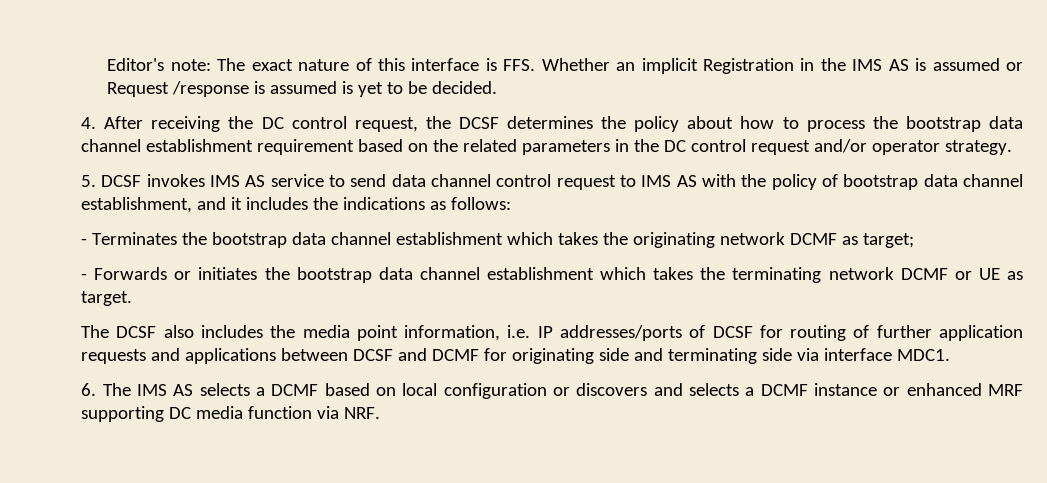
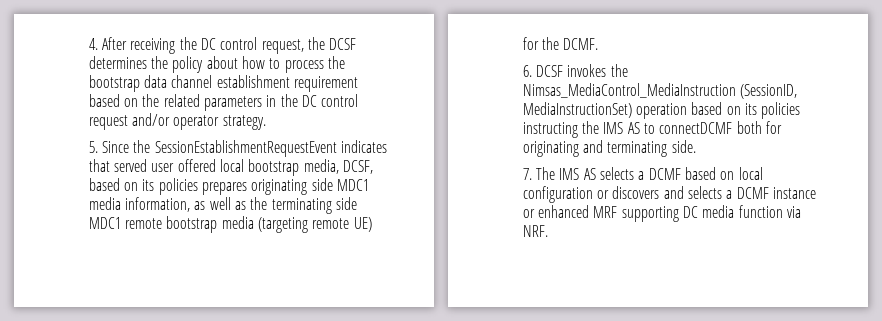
- Editor's note: The exact nature of this interface is FFS. Whether an implicit Registration in the IMS AS is assumed or Request /response is assumed is yet to be decided.
- 5. DCSF invokes IMS AS service to send data channel control request to IMS AS with the policy of bootstrap data channel establishment, and it includes the indications as follows:
- - Terminates the bootstrap data channel establishment which takes the originating network DCMF as target;
- - Forwards or initiates the bootstrap data channel establishment which takes the terminating network DCMF or UE as target.
- The DCSF also includes the media point information, i.e. IP addresses/ports of DCSF for routing of further application requests and applications between DCSF and DCMF for originating side and terminating side via interface MDC1.
- 6. The IMS AS selects a DCMF based on local configuration or discovers and selects a DCMF instance or enhanced MRF supporting DC media function via NRF.
+ 5. Since the SessionEstablishmentRequestEvent indicates that served user offered local bootstrap media, DCSF, based on its policies prepares originating side MDC1 media information, as well as the terminating side MDC1 remote bootstrap media (targeting remote UE) for the DCMF.
+ 6. DCSF invokes the Nimsas_MediaControl_MediaInstruction (SessionID, MediaInstructionSet) operation based on its policies instructing the IMS AS to connectDCMF both for originating and terminating side.
+ 7. The IMS AS selects a DCMF based on local configuration or discovers and selects a DCMF instance or enhanced MRF supporting DC media function via NRF.

